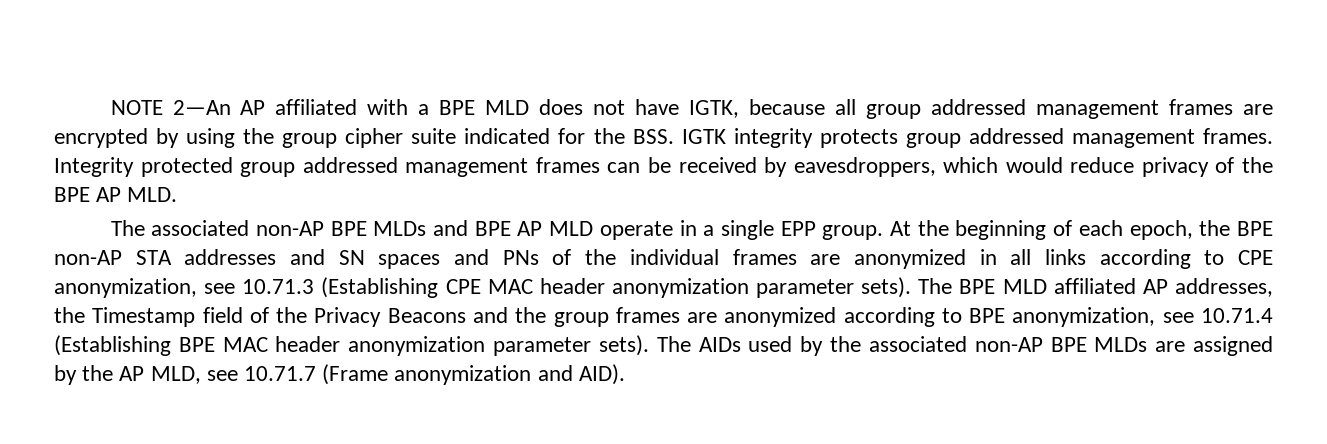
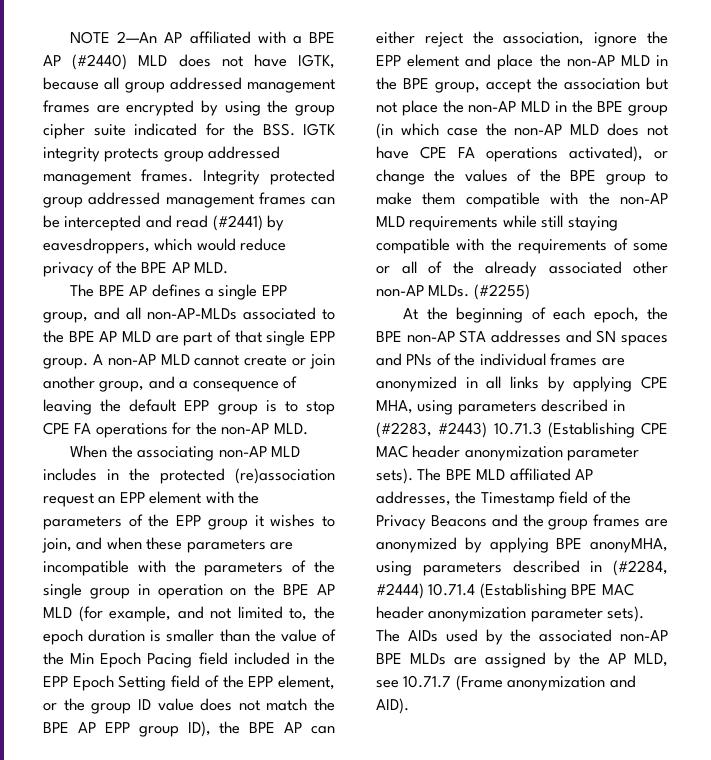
- NOTE 2—An AP affiliated with a BPE MLD does not have IGTK, because all group addressed management frames are encrypted by using the group cipher suite indicated for the BSS. IGTK integrity protects group addressed management frames.
+ NOTE 2—An AP affiliated with a BPE AP (#2440) MLD does not have IGTK, because all group addressed management frames are encrypted by using the group cipher suite indicated for the BSS. IGTK integrity protects group addressed management frames.
- Integrity protected group addressed management frames can be received by eavesdroppers, which would reduce privacy of the BPE AP MLD.
+ Integrity protected group addressed management frames can be intercepted and read (#2441) by eavesdroppers, which would reduce privacy of the BPE AP MLD.
- The associated non-AP BPE MLDs and BPE AP MLD operate in a single EPP group. At the beginning of each epoch, the BPE non-AP STA addresses and SN spaces and PNs of the individual frames are anonymized in all links according to CPE anonymization, see 10.71.3 (Establishing CPE MAC header anonymization parameter sets).
+ The BPE AP defines a single EPP group, and all non-AP-MLDs associated to the BPE AP MLD are part of that single EPP group. A non-AP MLD cannot create or join another group, and a consequence of leaving the default EPP group is to stop CPE FA operations for the non-AP MLD.
+ When the associating non-AP MLD includes in the protected (re)association request an EPP element with the parameters of the EPP group it wishes to join, and when these parameters are incompatible with the parameters of the single group in operation on the BPE AP MLD (for example, and not limited to, the epoch duration is smaller than the value of the Min Epoch Pacing field included in the EPP Epoch Setting field of the EPP element, or the group ID value does not match the BPE AP EPP group ID), the BPE AP can either reject the association, ignore the EPP element and place the non-AP MLD in the BPE group, accept the association but not place the non-AP MLD in the BPE group (in which case the non-AP MLD does not have CPE FA operations activated), or change the values of the BPE group to make them compatible with the non-AP MLD requirements while still staying compatible with the requirements of some or all of the already associated other non-AP MLDs. (#2255)
+ At the beginning of each epoch, the BPE non-AP STA addresses and SN spaces and PNs of the individual frames are anonymized in all links by applying CPE MHA, using parameters described in (#2283, #2443) 10.71.3 (Establishing CPE MAC header anonymization parameter sets).
- The BPE MLD affiliated AP addresses, the Timestamp field of the Privacy Beacons and the group frames are anonymized according to BPE anonymization, see 10.71.4 (Establishing BPE MAC header anonymization parameter sets).
+ The BPE MLD affiliated AP addresses, the Timestamp field of the Privacy Beacons and the group frames are anonymized by applying BPE anonyMHA, using parameters described in (#2284, #2444) 10.71.4 (Establishing BPE MAC header anonymization parameter sets).

